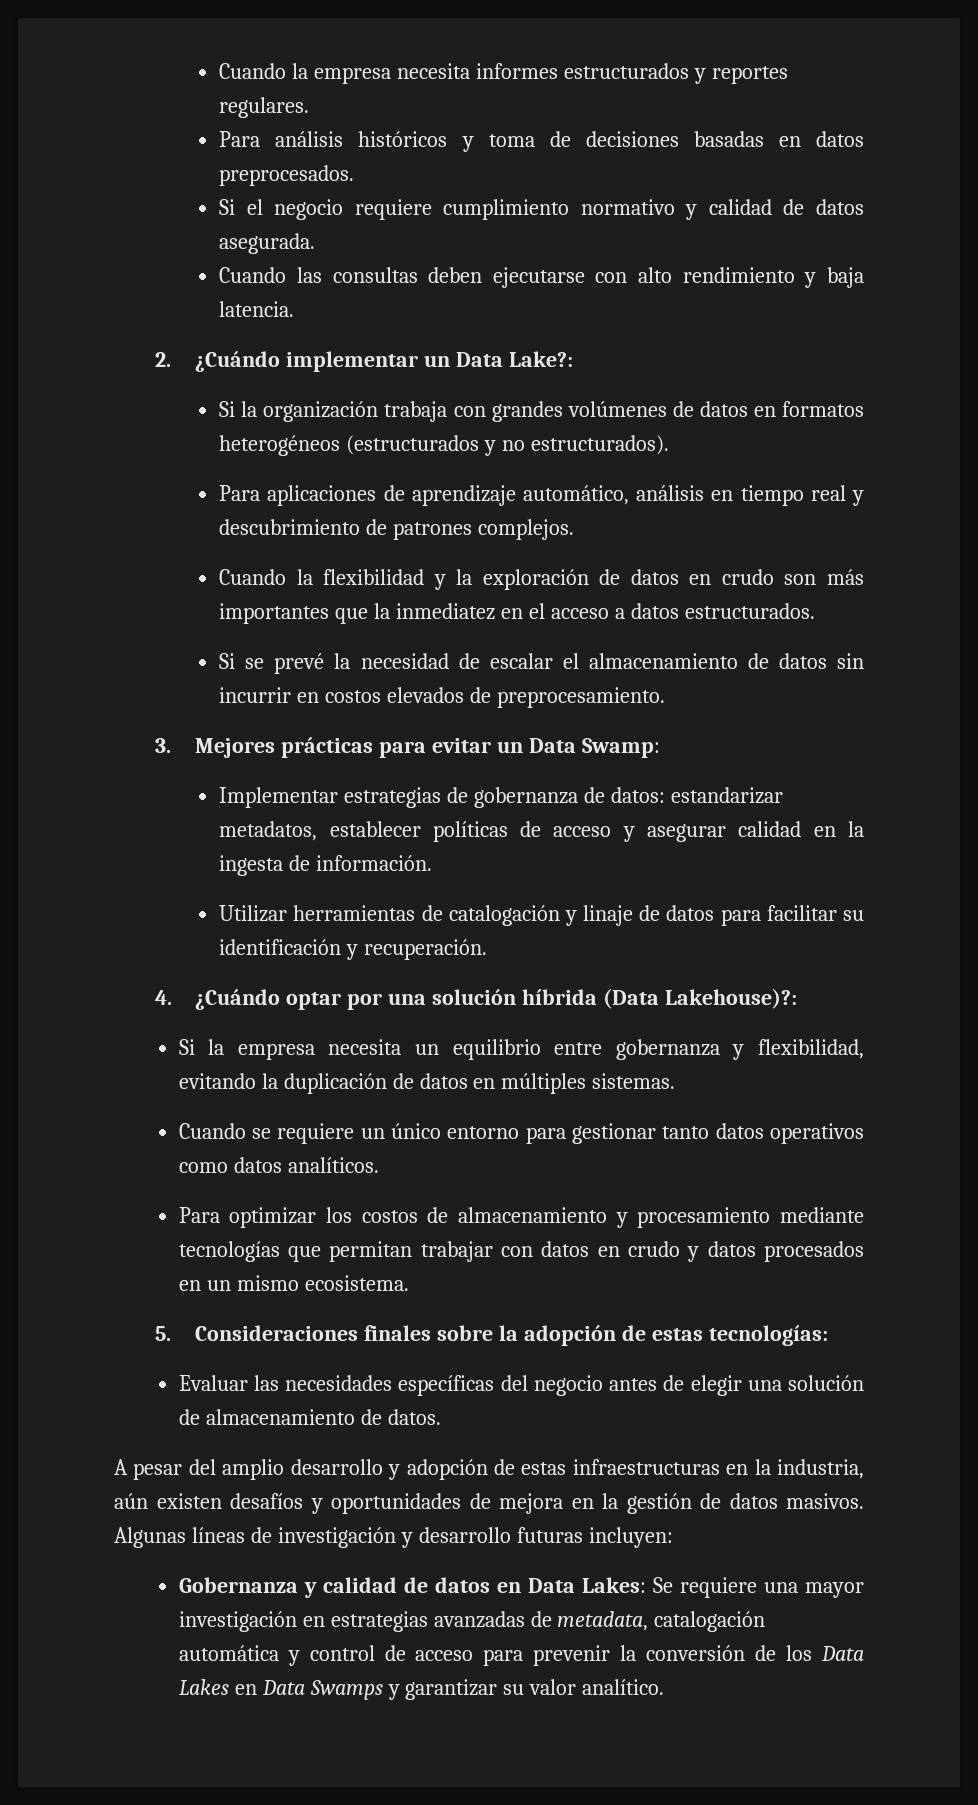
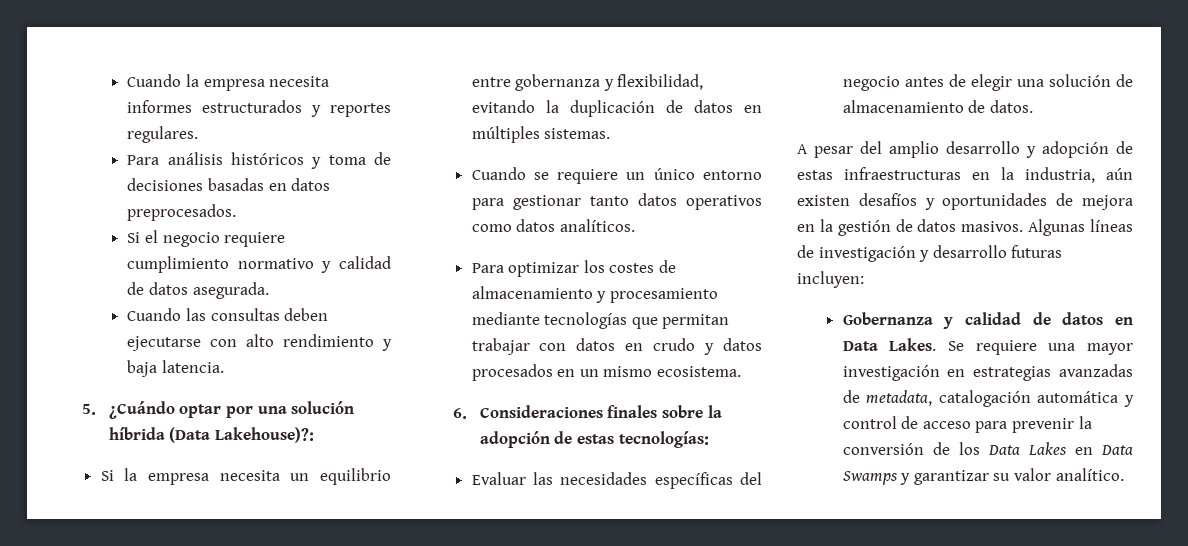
- 2. ¿Cuándo implementar un Data Lake?:
- Si la organización trabaja con grandes volúmenes de datos en formatos heterogéneos (estructurados y no estructurados).
- Para aplicaciones de aprendizaje automático, análisis en tiempo real y descubrimiento de patrones complejos.
- Cuando la flexibilidad y la exploración de datos en crudo son más importantes que la inmediatez en el acceso a datos estructurados.
- Si se prevé la necesidad de escalar el almacenamiento de datos sin incurrir en costos elevados de preprocesamiento.
- 3. Mejores prácticas para evitar un Data Swamp:
- Implementar estrategias de gobernanza de datos: estandarizar metadatos, establecer políticas de acceso y asegurar calidad en la ingesta de información.
- Utilizar herramientas de catalogación y linaje de datos para facilitar su identificación y recuperación.
- 4. ¿Cuándo optar por una solución híbrida (Data Lakehouse)?:
+ 5. ¿Cuándo optar por una solución híbrida (Data Lakehouse)?:
- Para optimizar los costos de almacenamiento y procesamiento mediante tecnologías que permitan trabajar con datos en crudo y datos procesados en un mismo ecosistema.
+ Para optimizar los costes de almacenamiento y procesamiento mediante tecnologías que permitan trabajar con datos en crudo y datos procesados en un mismo ecosistema.
- 5. Consideraciones finales sobre la adopción de estas tecnologías:
+ 6. Consideraciones finales sobre la adopción de estas tecnologías:
- Gobernanza y calidad de datos en Data Lakes: Se requiere una mayor investigación en estrategias avanzadas de metadata, catalogación automática y control de acceso para prevenir la conversión de los Data Lakes en Data Swamps y garantizar su valor analítico.
+ Gobernanza y calidad de datos en Data Lakes. Se requiere una mayor investigación en estrategias avanzadas de metadata, catalogación automática y control de acceso para prevenir la conversión de los Data Lakes en Data Swamps y garantizar su valor analítico.

